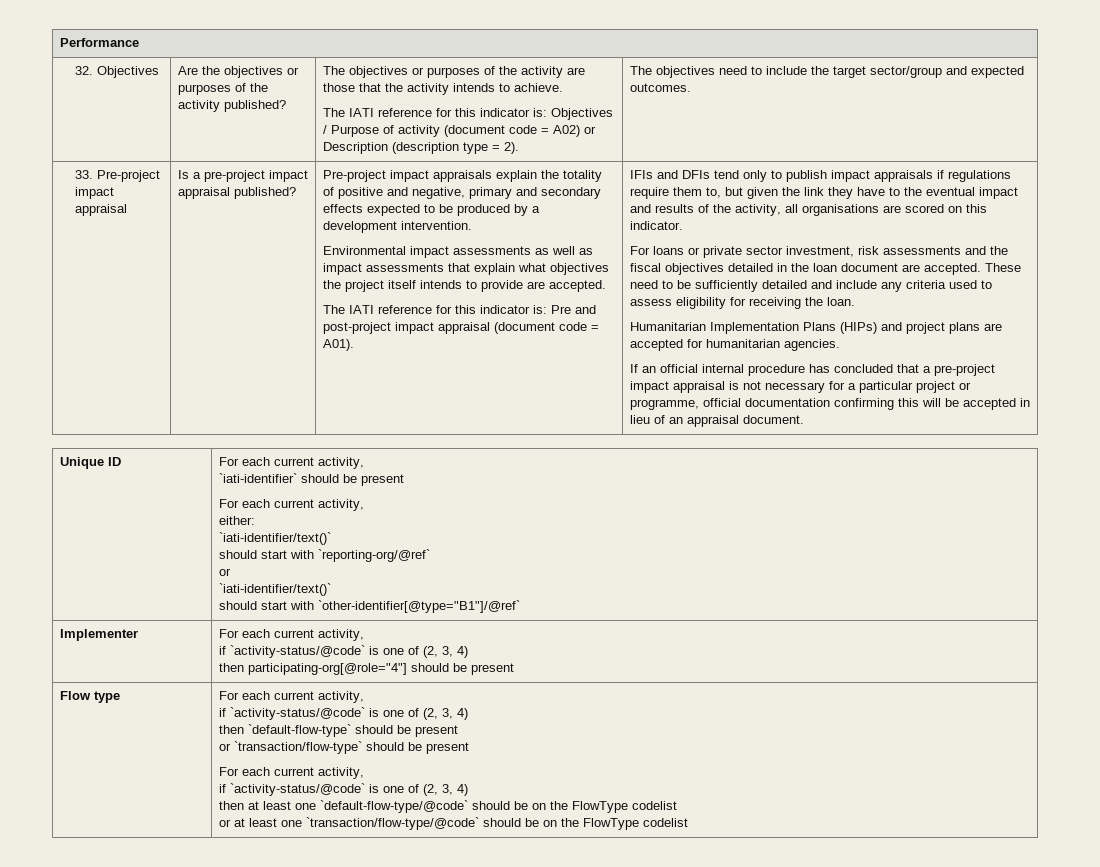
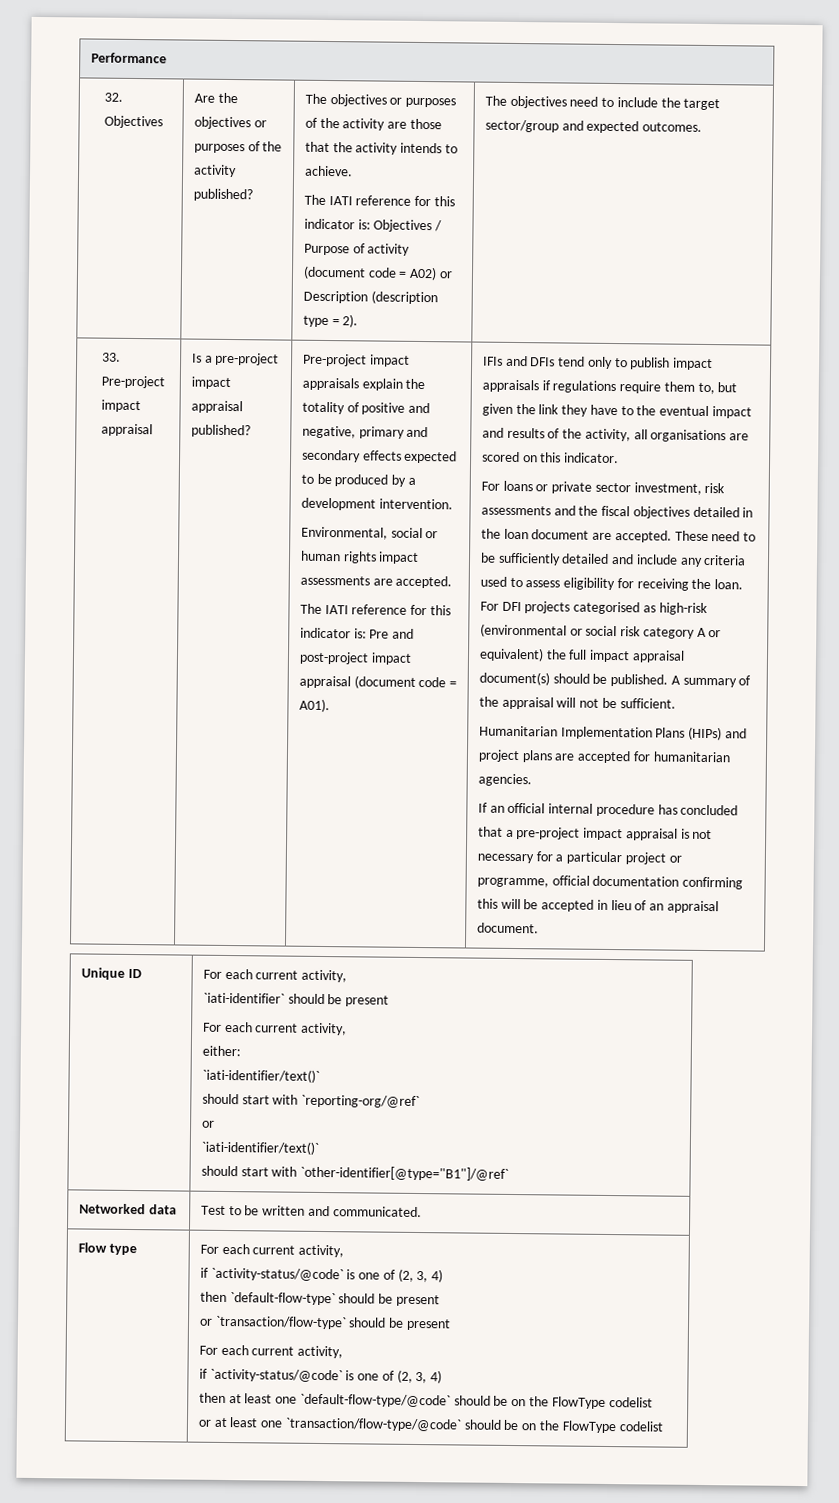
- Environmental impact assessments as well as impact assessments that explain what objectives the project itself intends to provide are accepted.
+ Environmental, social or human rights impact assessments are accepted.
+ For DFI projects categorised as high-risk (environmental or social risk category A or equivalent) the full impact appraisal document(s) should be published. A summary of the appraisal will not be sufficient.
- Implementer | For each current activity,
- if `activity-status/@code` is one of (2, 3, 4)
- then participating-org[@role="4"] should be present
+ Networked data | Test to be written and communicated.

